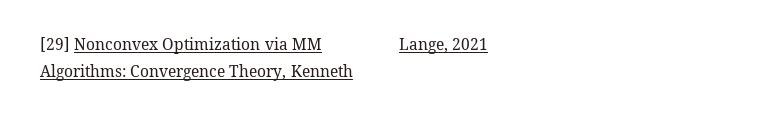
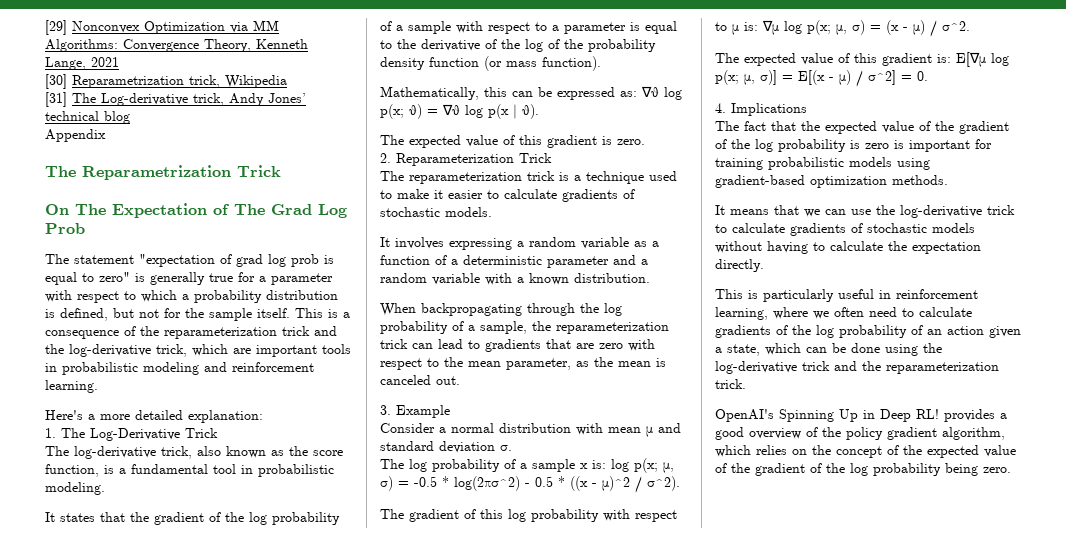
+ [30] Reparametrization trick, Wikipedia
+ [31] The Log-derivative trick, Andy Jones’ technical blog
+ Appendix
+ The Reparametrization Trick
+ On The Expectation of The Grad Log Prob
+ The statement "expectation of grad log prob is equal to zero" is generally true for a parameter with respect to which a probability distribution is defined, but not for the sample itself. This is a consequence of the reparameterization trick and the log-derivative trick, which are important tools in probabilistic modeling and reinforcement learning.
+ Here's a more detailed explanation:
+ 1. The Log-Derivative Trick
+ The log-derivative trick, also known as the score function, is a fundamental tool in probabilistic modeling.
+ It states that the gradient of the log probability of a sample with respect to a parameter is equal to the derivative of the log of the probability density function (or mass function).
+ Mathematically, this can be expressed as: ∇θ log p(x; θ) = ∇θ log p(x | θ).
+ The expected value of this gradient is zero.
+ 2. Reparameterization Trick
+ The reparameterization trick is a technique used to make it easier to calculate gradients of stochastic models.
+ It involves expressing a random variable as a function of a deterministic parameter and a random variable with a known distribution.
+ When backpropagating through the log probability of a sample, the reparameterization trick can lead to gradients that are zero with respect to the mean parameter, as the mean is canceled out.
+ 3. Example
+ Consider a normal distribution with mean μ and standard deviation σ.
+ The log probability of a sample x is: log p(x; μ, σ) = -0.5 * log(2πσ^2) - 0.5 * ((x - μ)^2 / σ^2).
+ The gradient of this log probability with respect to μ is: ∇μ log p(x; μ, σ) = (x - μ) / σ^2.
+ The expected value of this gradient is: E[∇μ log p(x; μ, σ)] = E[(x - μ) / σ^2] = 0.
+ 4. Implications
+ The fact that the expected value of the gradient of the log probability is zero is important for training probabilistic models using gradient-based optimization methods.
+ It means that we can use the log-derivative trick to calculate gradients of stochastic models without having to calculate the expectation directly.
+ This is particularly useful in reinforcement learning, where we often need to calculate gradients of the log probability of an action given a state, which can be done using the log-derivative trick and the reparameterization trick.
+ OpenAI's Spinning Up in Deep RL! provides a good overview of the policy gradient algorithm, which relies on the concept of the expected value of the gradient of the log probability being zero.

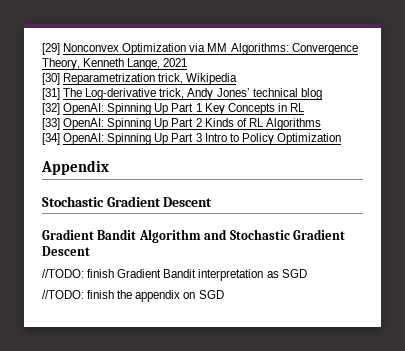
+ [32] OpenAI: Spinning Up Part 1 Key Concepts in RL
+ [33] OpenAI: Spinning Up Part 2 Kinds of RL Algorithms
+ [34] OpenAI: Spinning Up Part 3 Intro to Policy Optimization
  Appendix
- The Reparametrization Trick
- On The Expectation of The Grad Log Prob
- The statement "expectation of grad log prob is equal to zero" is generally true for a parameter with respect to which a probability distribution is defined, but not for the sample itself. This is a consequence of the reparameterization trick and the log-derivative trick, which are important tools in probabilistic modeling and reinforcement learning.
- Here's a more detailed explanation:
- 1. The Log-Derivative Trick
- The log-derivative trick, also known as the score function, is a fundamental tool in probabilistic modeling.
- It states that the gradient of the log probability of a sample with respect to a parameter is equal to the derivative of the log of the probability density function (or mass function).
- Mathematically, this can be expressed as: ∇θ log p(x; θ) = ∇θ log p(x | θ).
- The expected value of this gradient is zero.
- 2. Reparameterization Trick
- The reparameterization trick is a technique used to make it easier to calculate gradients of stochastic models.
- It involves expressing a random variable as a function of a deterministic parameter and a random variable with a known distribution.
- When backpropagating through the log probability of a sample, the reparameterization trick can lead to gradients that are zero with respect to the mean parameter, as the mean is canceled out.
- 3. Example
- Consider a normal distribution with mean μ and standard deviation σ.
- The log probability of a sample x is: log p(x; μ, σ) = -0.5 * log(2πσ^2) - 0.5 * ((x - μ)^2 / σ^2).
- The gradient of this log probability with respect to μ is: ∇μ log p(x; μ, σ) = (x - μ) / σ^2.
- The expected value of this gradient is: E[∇μ log p(x; μ, σ)] = E[(x - μ) / σ^2] = 0.
- 4. Implications
- The fact that the expected value of the gradient of the log probability is zero is important for training probabilistic models using gradient-based optimization methods.
- It means that we can use the log-derivative trick to calculate gradients of stochastic models without having to calculate the expectation directly.
- This is particularly useful in reinforcement learning, where we often need to calculate gradients of the log probability of an action given a state, which can be done using the log-derivative trick and the reparameterization trick.
- OpenAI's Spinning Up in Deep RL! provides a good overview of the policy gradient algorithm, which relies on the concept of the expected value of the gradient of the log probability being zero.
+ Stochastic Gradient Descent
+ Gradient Bandit Algorithm and Stochastic Gradient Descent
+ //TODO: finish Gradient Bandit interpretation as SGD
+ //TODO: finish the appendix on SGD

